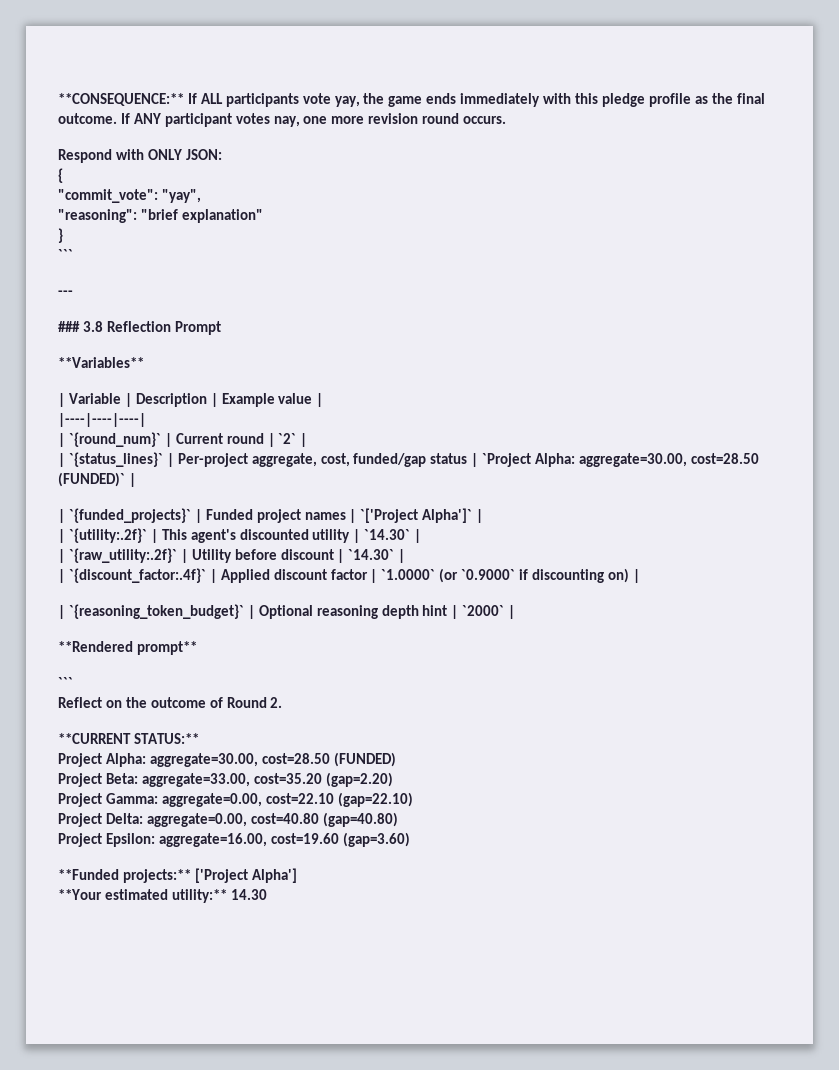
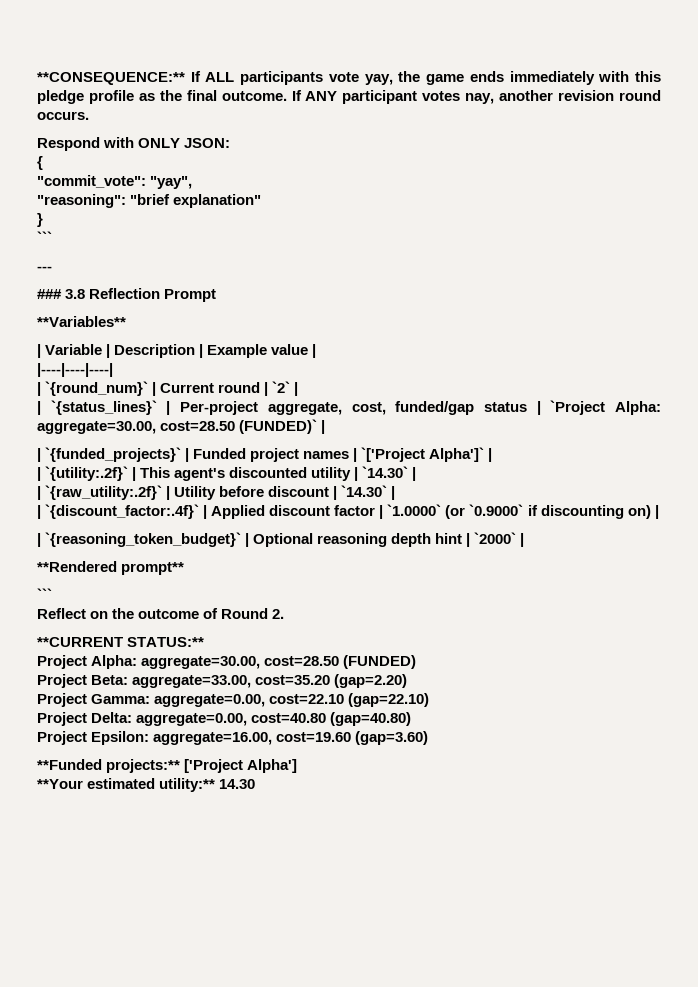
- If ANY participant votes nay, one more revision round occurs.
+ If ANY participant votes nay, another revision round occurs.

